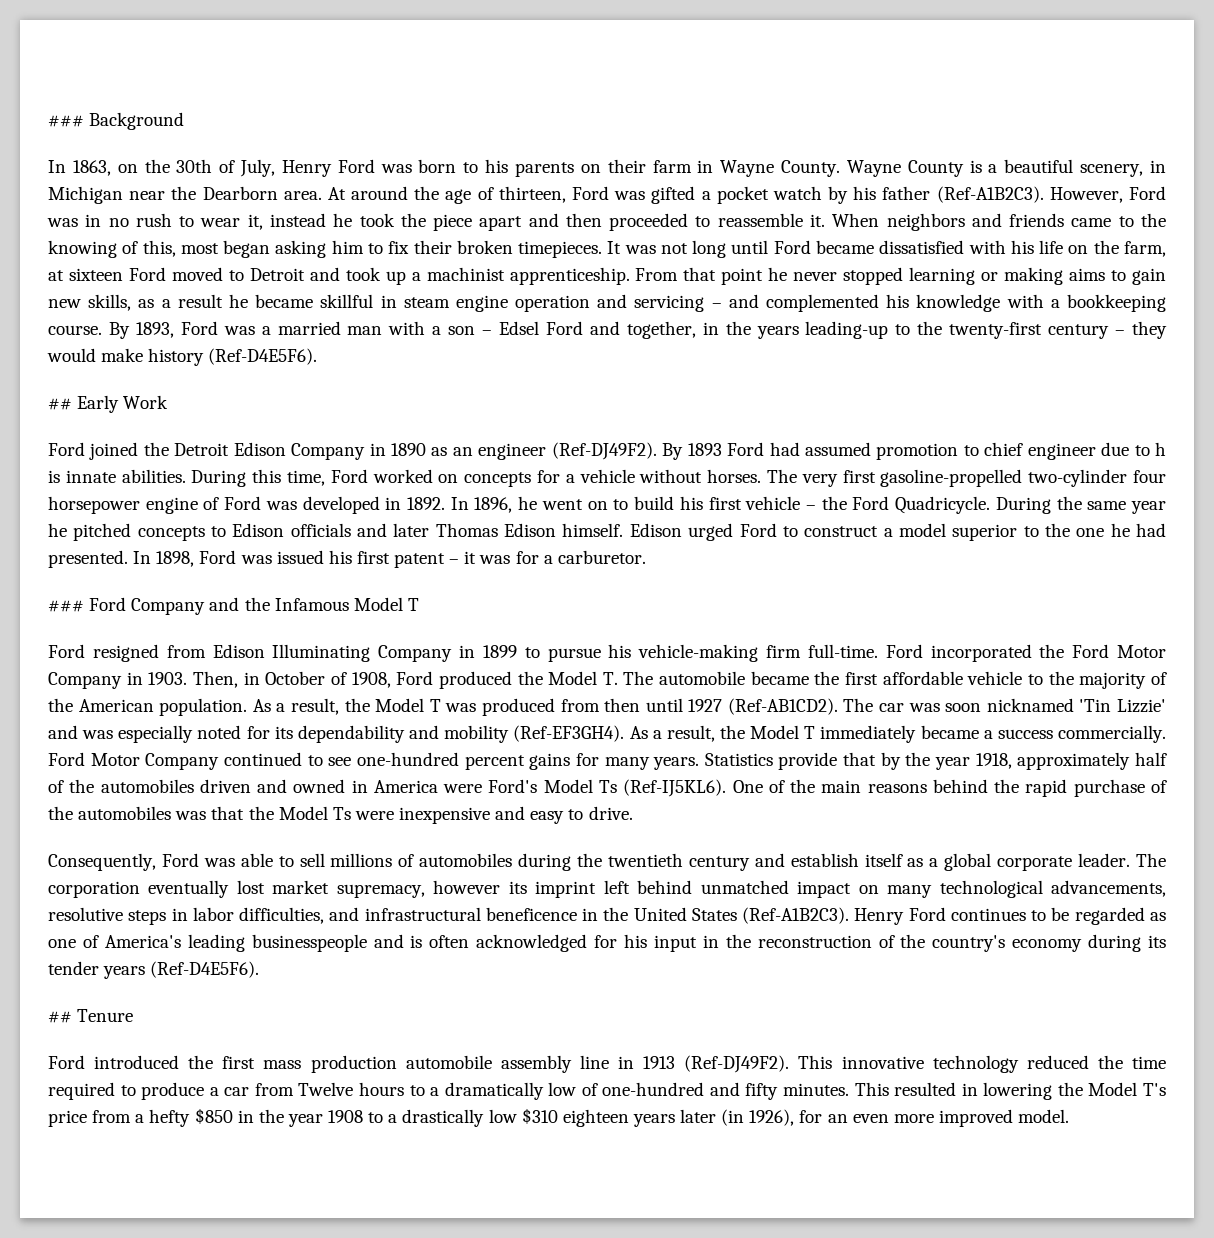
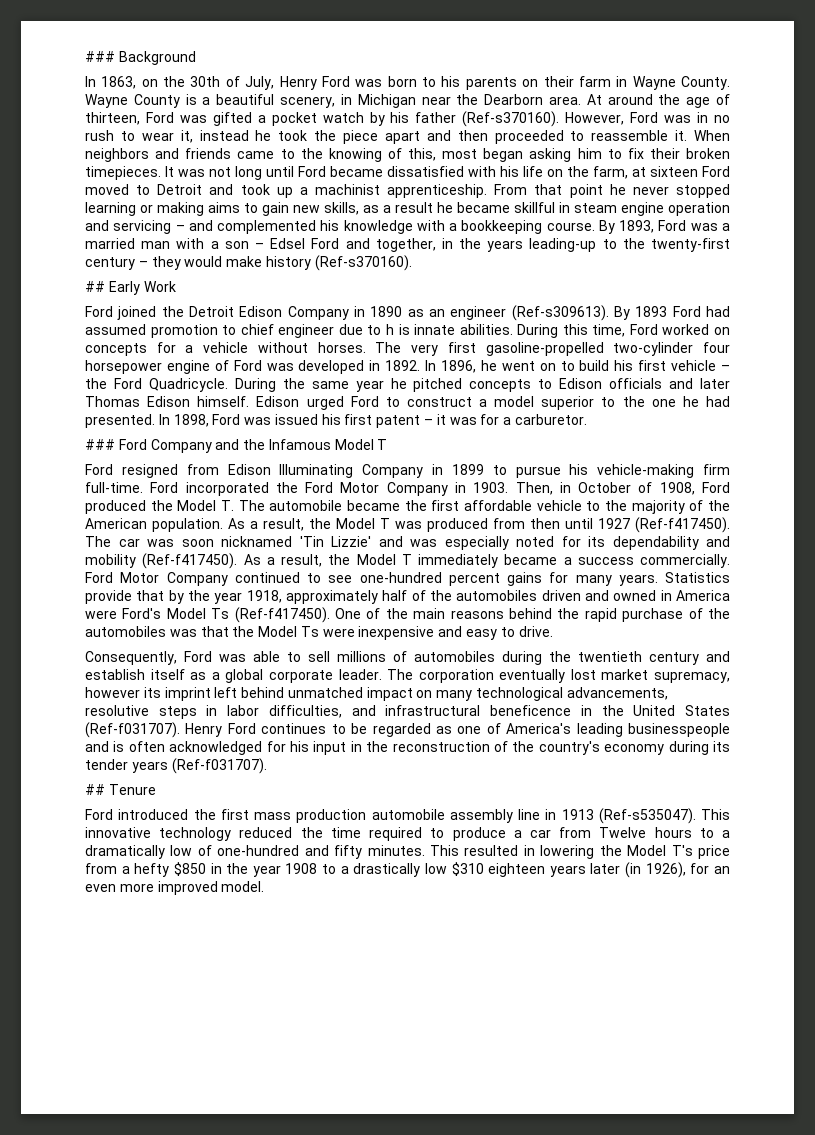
- At around the age of thirteen, Ford was gifted a pocket watch by his father (Ref-A1B2C3).
+ At around the age of thirteen, Ford was gifted a pocket watch by his father (Ref-s370160).
- By 1893, Ford was a married man with a son – Edsel Ford and together, in the years leading-up to the twenty-first century – they would make history (Ref-D4E5F6).
+ By 1893, Ford was a married man with a son – Edsel Ford and together, in the years leading-up to the twenty-first century – they would make history (Ref-s370160).
- Ford joined the Detroit Edison Company in 1890 as an engineer (Ref-DJ49F2).
+ Ford joined the Detroit Edison Company in 1890 as an engineer (Ref-s309613).
- As a result, the Model T was produced from then until 1927 (Ref-AB1CD2).
+ As a result, the Model T was produced from then until 1927 (Ref-f417450).
- The car was soon nicknamed 'Tin Lizzie' and was especially noted for its dependability and mobility (Ref-EF3GH4).
+ The car was soon nicknamed 'Tin Lizzie' and was especially noted for its dependability and mobility (Ref-f417450).
- Statistics provide that by the year 1918, approximately half of the automobiles driven and owned in America were Ford's Model Ts (Ref-IJ5KL6).
+ Statistics provide that by the year 1918, approximately half of the automobiles driven and owned in America were Ford's Model Ts (Ref-f417450).
- The corporation eventually lost market supremacy, however its imprint left behind unmatched impact on many technological advancements, resolutive steps in labor difficulties, and infrastructural beneficence in the United States (Ref-A1B2C3).
+ The corporation eventually lost market supremacy, however its imprint left behind unmatched impact on many technological advancements, resolutive steps in labor difficulties, and infrastructural beneficence in the United States (Ref-f031707).
- Henry Ford continues to be regarded as one of America's leading businesspeople and is often acknowledged for his input in the reconstruction of the country's economy during its tender years (Ref-D4E5F6).
+ Henry Ford continues to be regarded as one of America's leading businesspeople and is often acknowledged for his input in the reconstruction of the country's economy during its tender years (Ref-f031707).
- Ford introduced the first mass production automobile assembly line in 1913 (Ref-DJ49F2).
+ Ford introduced the first mass production automobile assembly line in 1913 (Ref-s535047).

